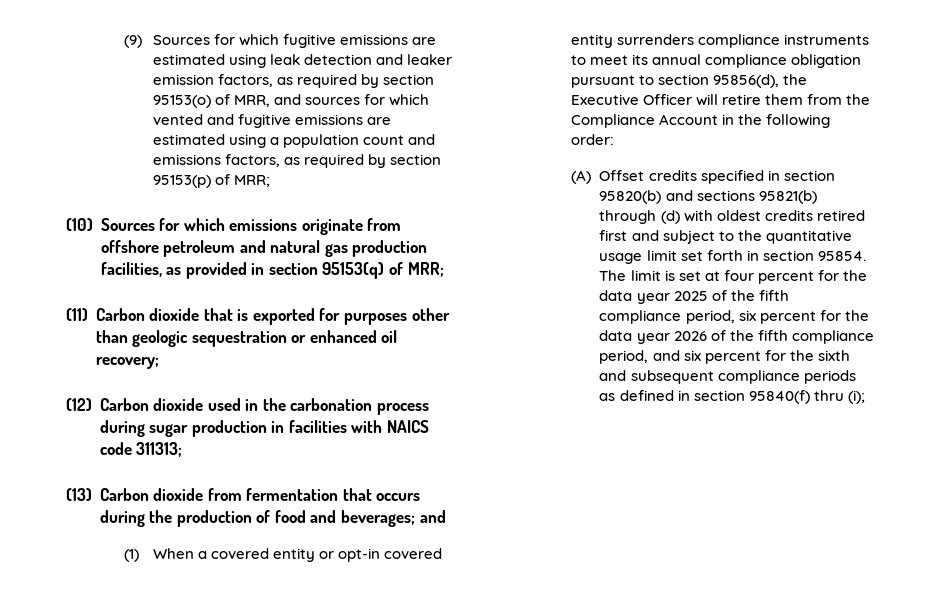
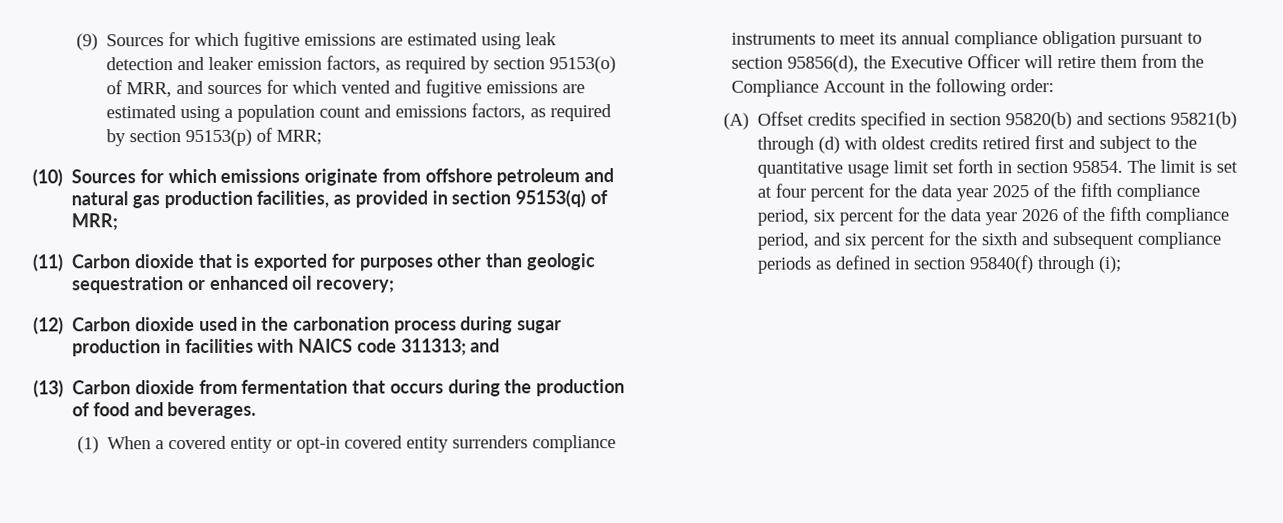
- (12) Carbon dioxide used in the carbonation process during sugar production in facilities with NAICS code 311313;
+ (12) Carbon dioxide used in the carbonation process during sugar production in facilities with NAICS code 311313; and
- (13) Carbon dioxide from fermentation that occurs during the production of food and beverages; and
+ (13) Carbon dioxide from fermentation that occurs during the production of food and beverages.
- The limit is set at four percent for the data year 2025 of the fifth compliance period, six percent for the data year 2026 of the fifth compliance period, and six percent for the sixth and subsequent compliance periods as defined in section 95840(f) thru (i);
+ The limit is set at four percent for the data year 2025 of the fifth compliance period, six percent for the data year 2026 of the fifth compliance period, and six percent for the sixth and subsequent compliance periods as defined in section 95840(f) through (i);

